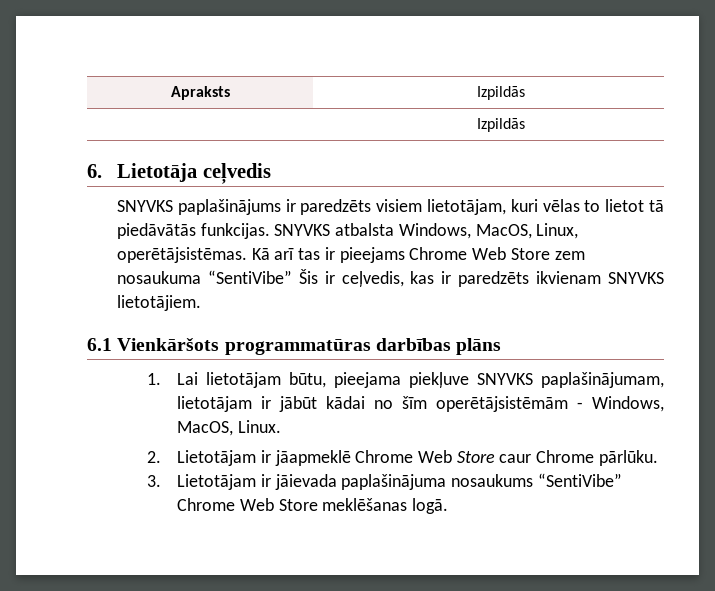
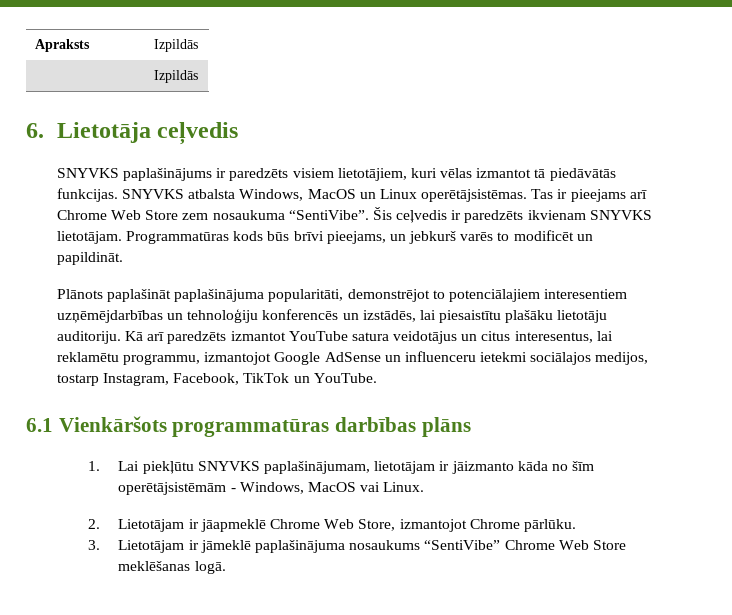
- SNYVKS paplašinājums ir paredzēts visiem lietotājam, kuri vēlas to lietot tā piedāvātās funkcijas.
+ SNYVKS paplašinājums ir paredzēts visiem lietotājiem, kuri vēlas izmantot tā piedāvātās funkcijas.
- SNYVKS atbalsta Windows, MacOS, Linux, operētājsistēmas. Kā arī tas ir pieejams Chrome Web Store zem nosaukuma “SentiVibe” Šis ir ceļvedis, kas ir paredzēts ikvienam SNYVKS lietotājiem.
+ SNYVKS atbalsta Windows, MacOS un Linux operētājsistēmas. Tas ir pieejams arī Chrome Web Store zem nosaukuma “SentiVibe”. Šis ceļvedis ir paredzēts ikvienam SNYVKS lietotājam. Programmatūras kods būs brīvi pieejams, un jebkurš varēs to modificēt un papildināt.
+ Plānots paplašināt paplašinājuma popularitāti, demonstrējot to potenciālajiem interesentiem uzņēmējdarbības un tehnoloģiju konferencēs un izstādēs, lai piesaistītu plašāku lietotāju auditoriju. Kā arī paredzēts izmantot YouTube satura veidotājus un citus interesentus, lai reklamētu programmu, izmantojot Google AdSense un influenceru ietekmi sociālajos medijos, tostarp Instagram, Facebook, TikTok un YouTube.
- 1. Lai lietotājam būtu, pieejama piekļuve SNYVKS paplašinājumam, lietotājam ir jābūt kādai no šīm operētājsistēmām - Windows, MacOS, Linux.
+ 1. Lai piekļūtu SNYVKS paplašinājumam, lietotājam ir jāizmanto kāda no šīm operētājsistēmām - Windows, MacOS vai Linux.
- 2. Lietotājam ir jāapmeklē Chrome Web Store caur Chrome pārlūku.
+ 2. Lietotājam ir jāapmeklē Chrome Web Store, izmantojot Chrome pārlūku.
- 3. Lietotājam ir jāievada paplašinājuma nosaukums “SentiVibe” Chrome Web Store meklēšanas logā.
+ 3. Lietotājam ir jāmeklē paplašinājuma nosaukums “SentiVibe” Chrome Web Store meklēšanas logā.

